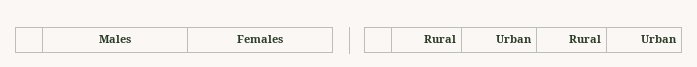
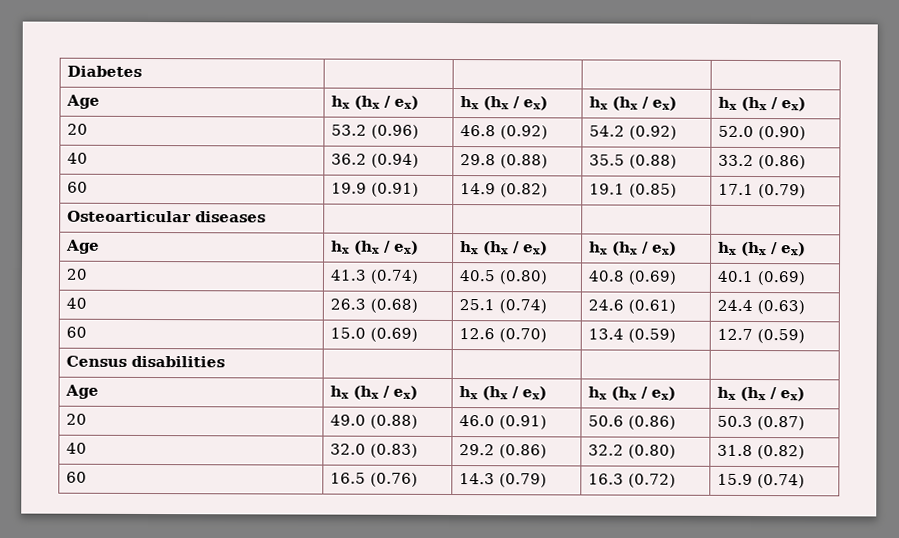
- | Males | Females
- | Rural | Urban | Rural | Urban
+ Diabetes | | | |
+ Age | hx (hx / ex) | hx (hx / ex) | hx (hx / ex) | hx (hx / ex)
+ 20 | 53.2 (0.96) | 46.8 (0.92) | 54.2 (0.92) | 52.0 (0.90)
+ 40 | 36.2 (0.94) | 29.8 (0.88) | 35.5 (0.88) | 33.2 (0.86)
+ 60 | 19.9 (0.91) | 14.9 (0.82) | 19.1 (0.85) | 17.1 (0.79)
+ Osteoarticular diseases | | | |
+ Age | hx (hx / ex) | hx (hx / ex) | hx (hx / ex) | hx (hx / ex)
+ 20 | 41.3 (0.74) | 40.5 (0.80) | 40.8 (0.69) | 40.1 (0.69)
+ 40 | 26.3 (0.68) | 25.1 (0.74) | 24.6 (0.61) | 24.4 (0.63)
+ 60 | 15.0 (0.69) | 12.6 (0.70) | 13.4 (0.59) | 12.7 (0.59)
+ Census disabilities | | | |
+ Age | hx (hx / ex) | hx (hx / ex) | hx (hx / ex) | hx (hx / ex)
+ 20 | 49.0 (0.88) | 46.0 (0.91) | 50.6 (0.86) | 50.3 (0.87)
+ 40 | 32.0 (0.83) | 29.2 (0.86) | 32.2 (0.80) | 31.8 (0.82)
+ 60 | 16.5 (0.76) | 14.3 (0.79) | 16.3 (0.72) | 15.9 (0.74)

